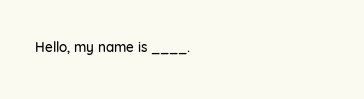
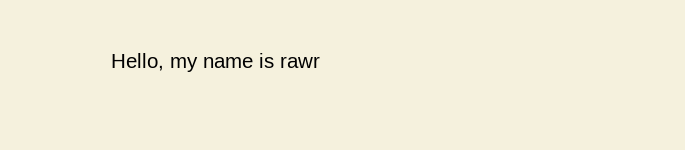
- Hello, my name is ____.
+ Hello, my name is rawr

